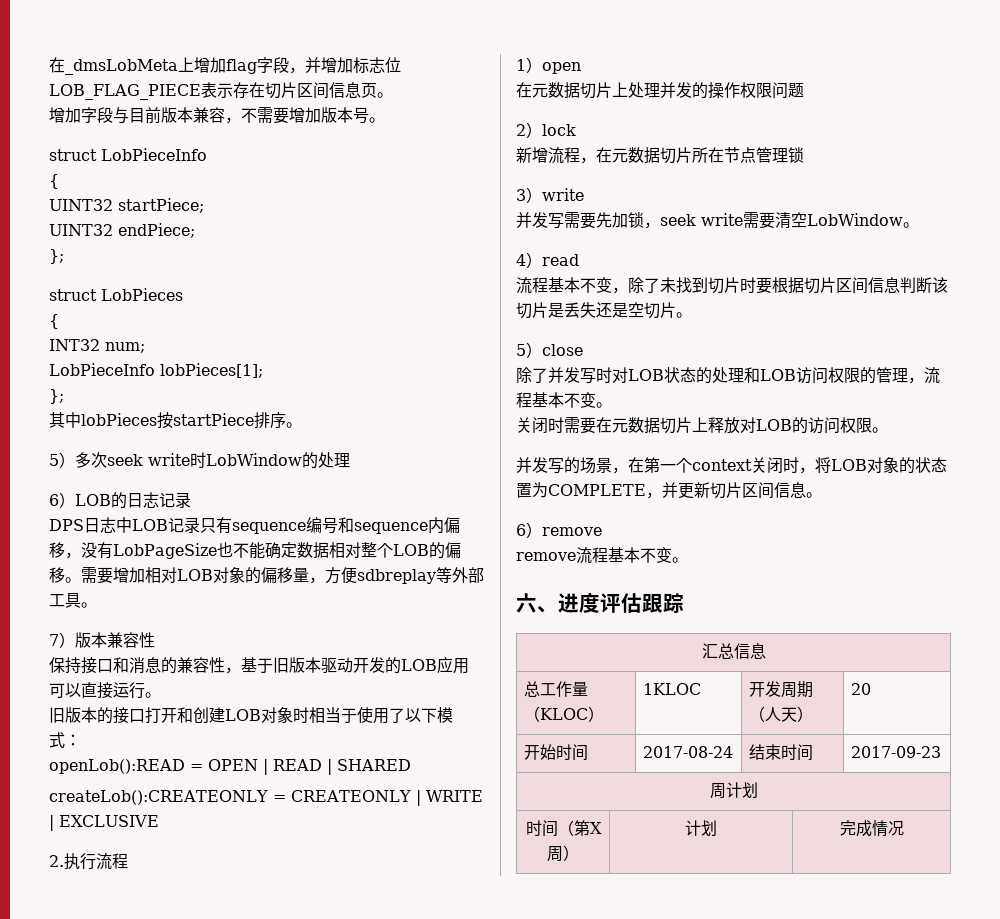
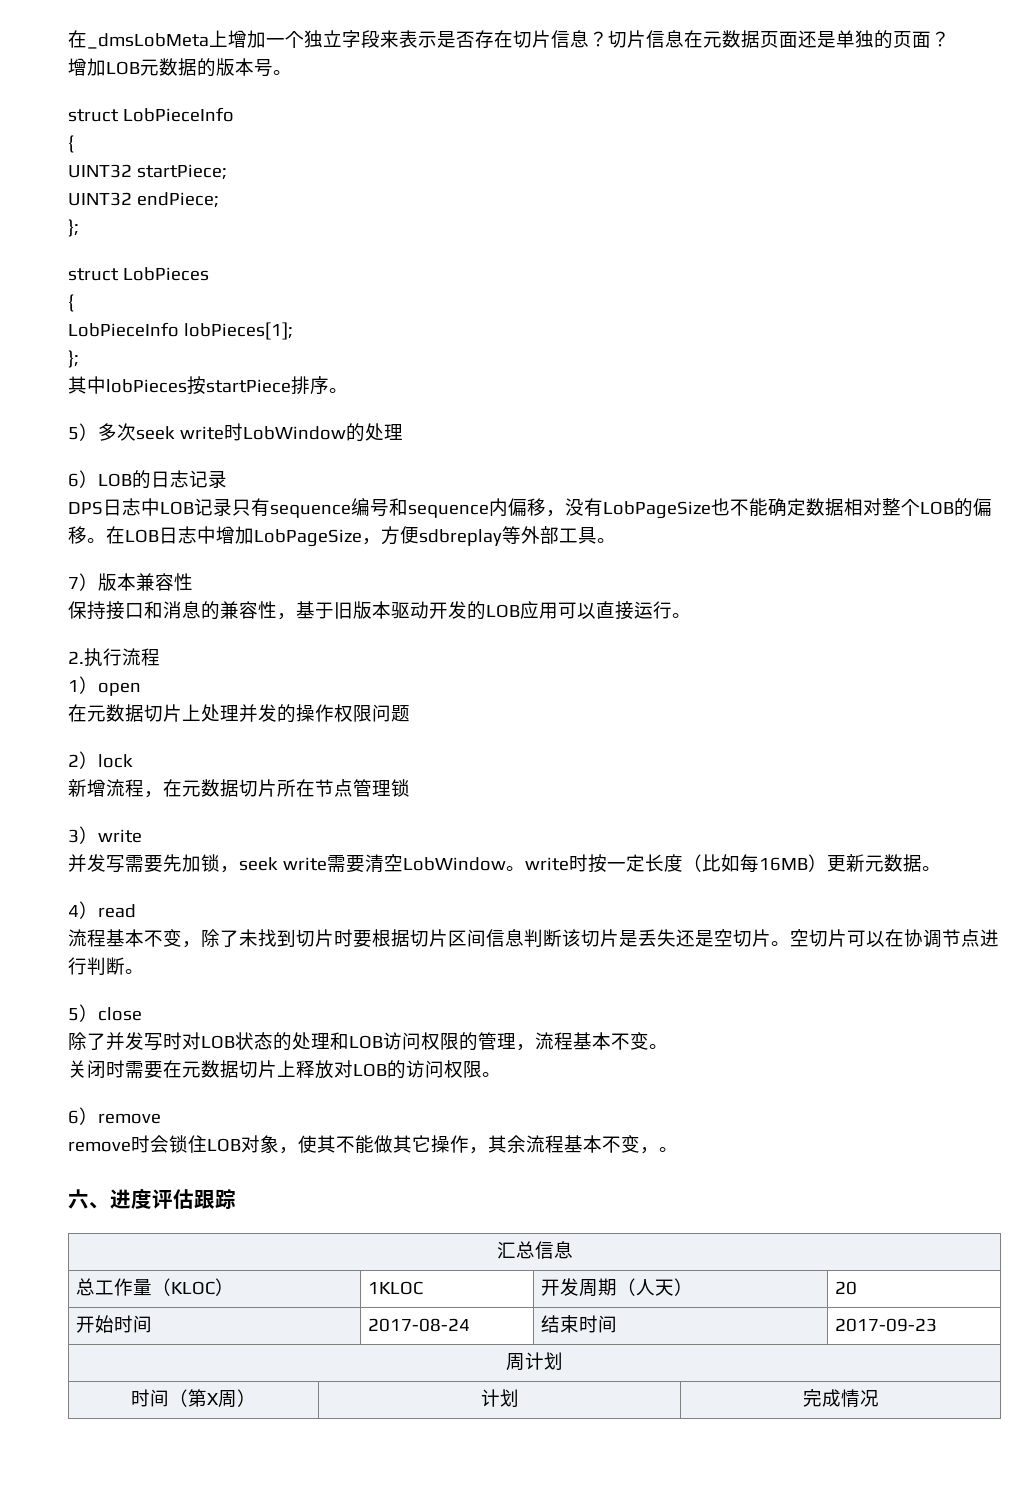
- 在_dmsLobMeta上增加flag字段，并增加标志位LOB_FLAG_PIECE表示存在切片区间信息页。
- 增加字段与目前版本兼容，不需要增加版本号。
+ 在_dmsLobMeta上增加一个独立字段来表示是否存在切片信息？切片信息在元数据页面还是单独的页面？
+ 增加LOB元数据的版本号。
- INT32 num;
- 需要增加相对LOB对象的偏移量，方便sdbreplay等外部工具。
+ 在LOB日志中增加LobPageSize，方便sdbreplay等外部工具。
- 旧版本的接口打开和创建LOB对象时相当于使用了以下模式：
- openLob():READ = OPEN | READ | SHARED
- createLob():CREATEONLY = CREATEONLY | WRITE | EXCLUSIVE
- 并发写需要先加锁，seek write需要清空LobWindow。
+ 并发写需要先加锁，seek write需要清空LobWindow。write时按一定长度（比如每16MB）更新元数据。
+ 空切片可以在协调节点进行判断。
- 并发写的场景，在第一个context关闭时，将LOB对象的状态置为COMPLETE，并更新切片区间信息。
  6）remove
- remove流程基本不变。
+ remove时会锁住LOB对象，使其不能做其它操作，其余流程基本不变，。

